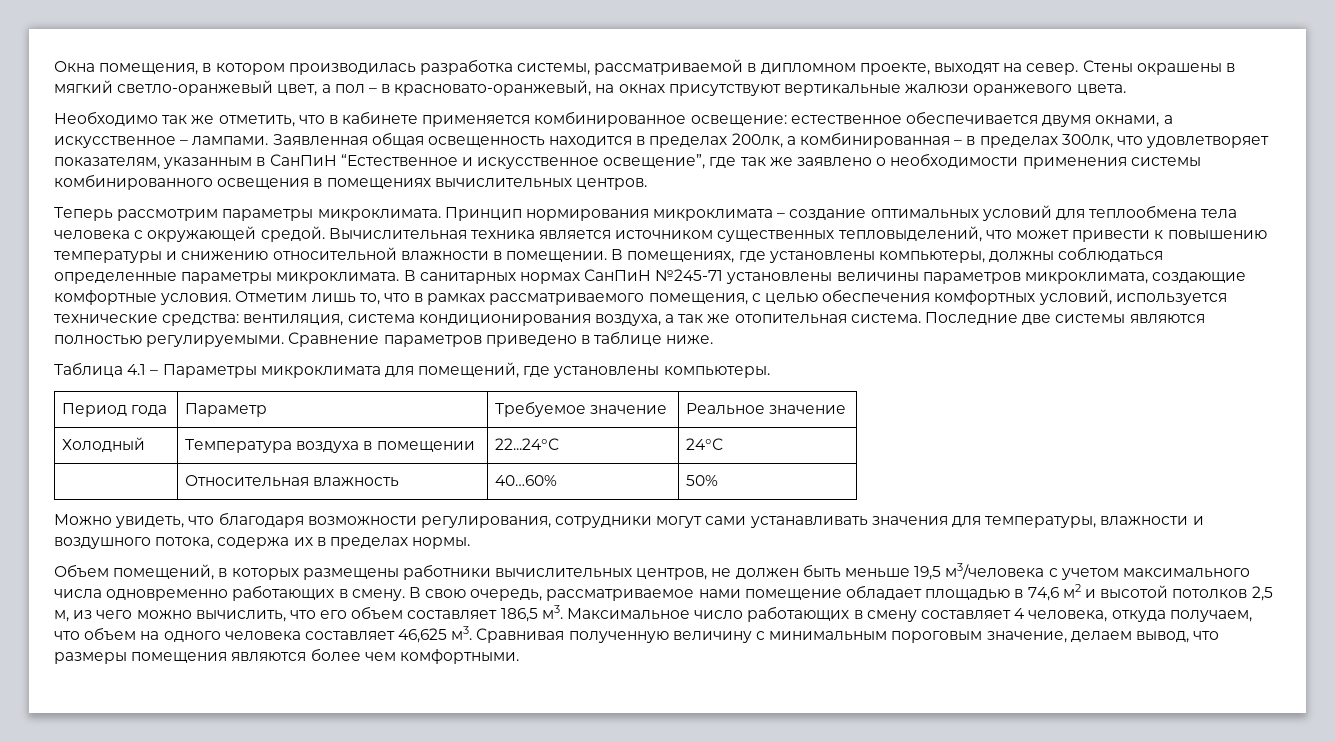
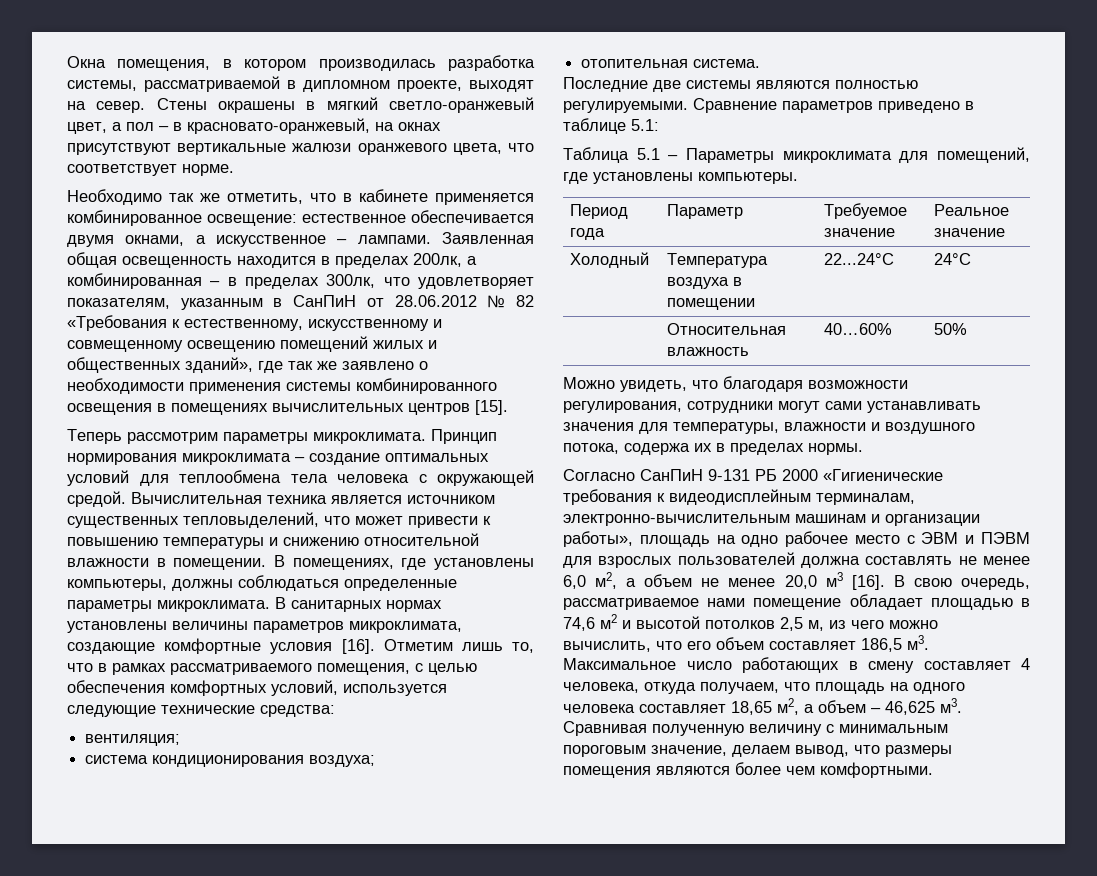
- Стены окрашены в мягкий светло-оранжевый цвет, а пол – в красновато-оранжевый, на окнах присутствуют вертикальные жалюзи оранжевого цвета.
+ Стены окрашены в мягкий светло-оранжевый цвет, а пол – в красновато-оранжевый, на окнах присутствуют вертикальные жалюзи оранжевого цвета, что соответствует норме.
- Заявленная общая освещенность находится в пределах 200лк, а комбинированная – в пределах 300лк, что удовлетворяет показателям, указанным в СанПиН “Естественное и искусственное освещение”, где так же заявлено о необходимости применения системы комбинированного освещения в помещениях вычислительных центров.
+ Заявленная общая освещенность находится в пределах 200лк, а комбинированная – в пределах 300лк, что удовлетворяет показателям, указанным в СанПиН от 28.06.2012 № 82 «Требования к естественному, искусственному и совмещенному освещению помещений жилых и общественных зданий», где так же заявлено о необходимости применения системы комбинированного освещения в помещениях вычислительных центров [15].
- В санитарных нормах СанПиН №245-71 установлены величины параметров микроклимата, создающие комфортные условия.
+ В санитарных нормах установлены величины параметров микроклимата, создающие комфортные условия [16].
- Отметим лишь то, что в рамках рассматриваемого помещения, с целью обеспечения комфортных условий, используется технические средства: вентиляция, система кондиционирования воздуха, а так же отопительная система. Последние две системы являются полностью регулируемыми.
+ Отметим лишь то, что в рамках рассматриваемого помещения, с целью обеспечения комфортных условий, используется следующие технические средства:
+ вентиляция;
+ система кондиционирования воздуха;
+ отопительная система.
+ Последние две системы являются полностью регулируемыми.
- Сравнение параметров приведено в таблице ниже.
+ Сравнение параметров приведено в таблице 5.1:
- Таблица 4.1 – Параметры микроклимата для помещений, где установлены компьютеры.
+ Таблица 5.1 – Параметры микроклимата для помещений, где установлены компьютеры.
- Объем помещений, в которых размещены работники вычислительных центров, не должен быть меньше 19,5 м3/человека с учетом максимального числа одновременно работающих в смену.
+ Согласно СанПиН 9-131 РБ 2000 «Гигиенические требования к видеодисплейным терминалам, электронно-вычислительным машинам и организации работы», площадь на одно рабочее место с ЭВМ и ПЭВМ для взрослых пользователей должна составлять не менее 6,0 м2, а объем не менее 20,0 м3 [16].
- Максимальное число работающих в смену составляет 4 человека, откуда получаем, что объем на одного человека составляет 46,625 м3.
+ Максимальное число работающих в смену составляет 4 человека, откуда получаем, что площадь на одного человека составляет 18,65 м2, а объем – 46,625 м3.

